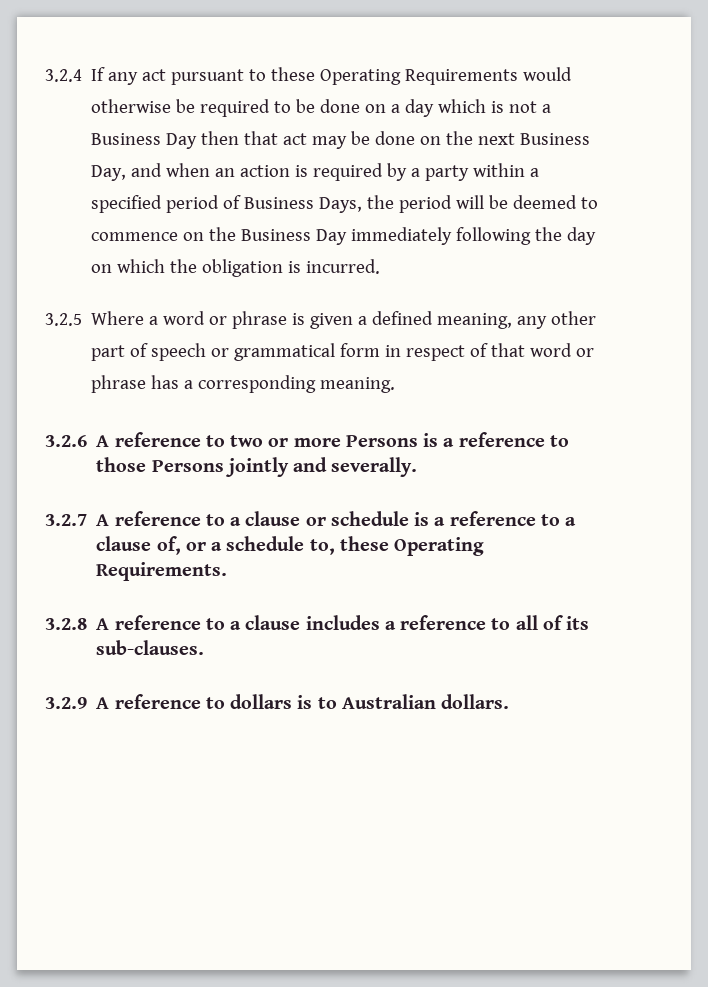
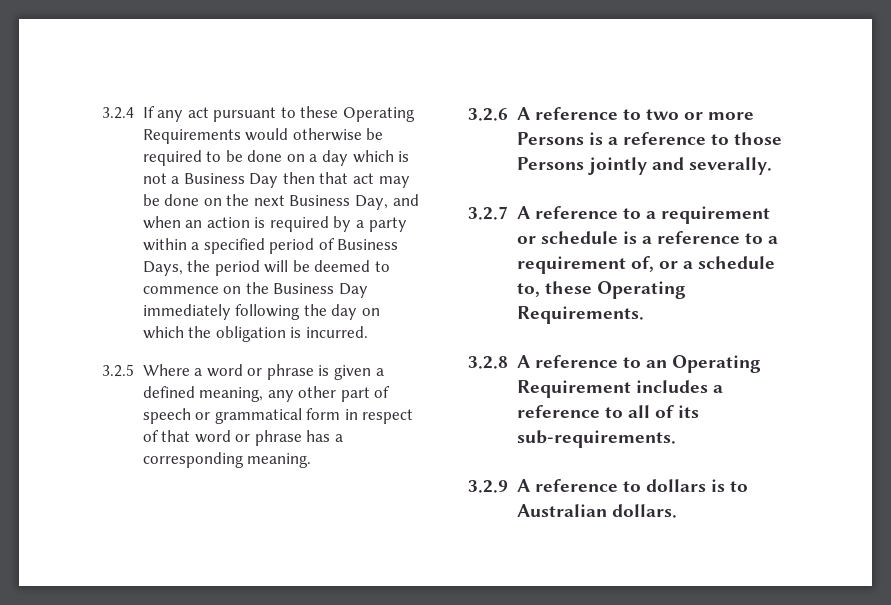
- 3.2.7 A reference to a clause or schedule is a reference to a clause of, or a schedule to, these Operating Requirements.
+ 3.2.7 A reference to a requirement or schedule is a reference to a requirement of, or a schedule to, these Operating Requirements.
- 3.2.8 A reference to a clause includes a reference to all of its sub-clauses.
+ 3.2.8 A reference to an Operating Requirement includes a reference to all of its sub-requirements.

